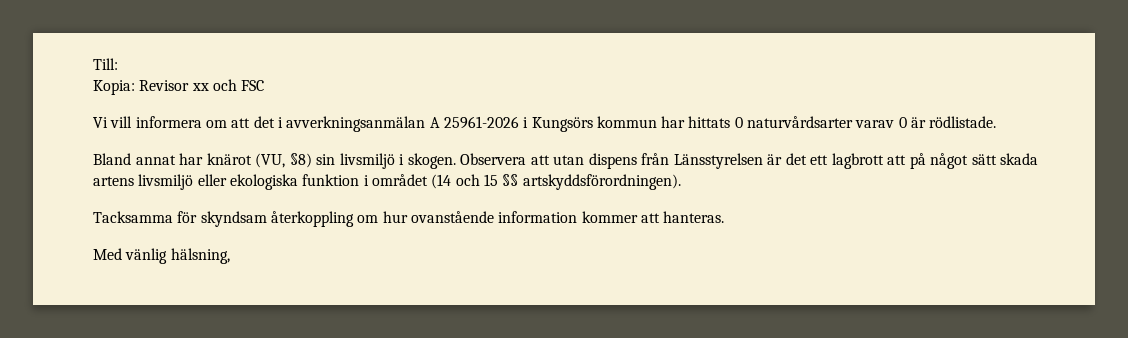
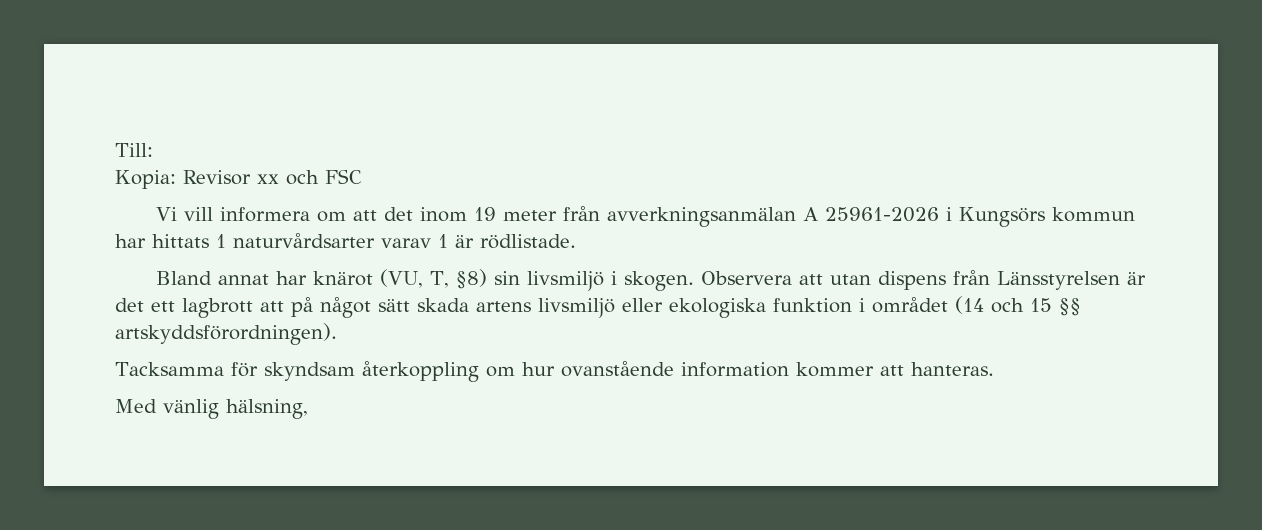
- Vi vill informera om att det i avverkningsanmälan A 25961-2026 i Kungsörs kommun har hittats 0 naturvårdsarter varav 0 är rödlistade.
+ Vi vill informera om att det inom 19 meter från avverkningsanmälan A 25961-2026 i Kungsörs kommun har hittats 1 naturvårdsarter varav 1 är rödlistade.
- Bland annat har knärot (VU, §8) sin livsmiljö i skogen.
+ Bland annat har knärot (VU, T, §8) sin livsmiljö i skogen.

